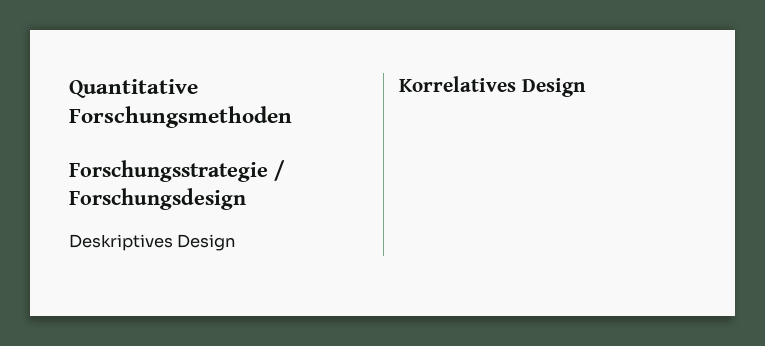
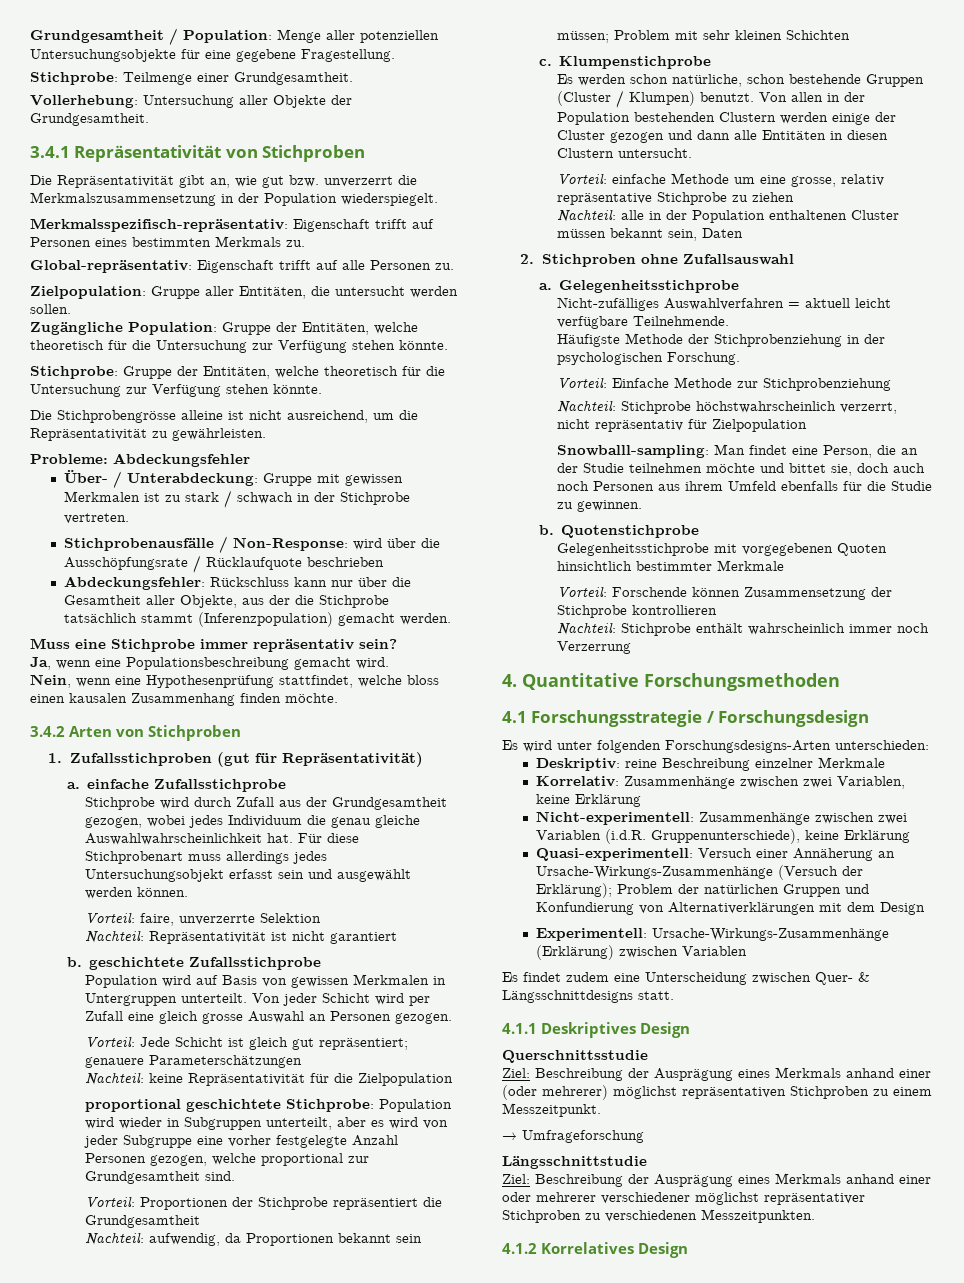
- Quantitative Forschungsmethoden
+ Grundgesamtheit / Population: Menge aller potenziellen Untersuchungsobjekte für eine gegebene Fragestellung.
+ Stichprobe: Teilmenge einer Grundgesamtheit.
+ Vollerhebung: Untersuchung aller Objekte der Grundgesamtheit.
+ 3.4.1 Repräsentativität von Stichproben
+ Die Repräsentativität gibt an, wie gut bzw. unverzerrt die Merkmalszusammensetzung in der Population wiederspiegelt.
+ Merkmalsspezifisch-repräsentativ: Eigenschaft trifft auf Personen eines bestimmten Merkmals zu.
+ Global-repräsentativ: Eigenschaft trifft auf alle Personen zu.
+ Zielpopulation: Gruppe aller Entitäten, die untersucht werden sollen.
+ Zugängliche Population: Gruppe der Entitäten, welche theoretisch für die Untersuchung zur Verfügung stehen könnte.
+ Stichprobe: Gruppe der Entitäten, welche theoretisch für die Untersuchung zur Verfügung stehen könnte.
+ Die Stichprobengrösse alleine ist nicht ausreichend, um die Repräsentativität zu gewährleisten.
+ Probleme: Abdeckungsfehler
+ Über- / Unterabdeckung: Gruppe mit gewissen Merkmalen ist zu stark / schwach in der Stichprobe vertreten.
+ Stichprobenausfälle / Non-Response: wird über die Ausschöpfungsrate / Rücklaufquote beschrieben
+ Abdeckungsfehler: Rückschluss kann nur über die Gesamtheit aller Objekte, aus der die Stichprobe tatsächlich stammt (Inferenzpopulation) gemacht werden.
+ Muss eine Stichprobe immer repräsentativ sein?
+ Ja, wenn eine Populationsbeschreibung gemacht wird.
+ Nein, wenn eine Hypothesenprüfung stattfindet, welche bloss einen kausalen Zusammenhang finden möchte.
+ 3.4.2 Arten von Stichproben
+ 1. Zufallsstichproben (gut für Repräsentativität)
+ a. einfache Zufallsstichprobe
+ Stichprobe wird durch Zufall aus der Grundgesamtheit gezogen, wobei jedes Individuum die genau gleiche Auswahlwahrscheinlichkeit hat. Für diese Stichprobenart muss allerdings jedes Untersuchungsobjekt erfasst sein und ausgewählt werden können.
+ Vorteil: faire, unverzerrte Selektion
+ Nachteil: Repräsentativität ist nicht garantiert
+ b. geschichtete Zufallsstichprobe
+ Population wird auf Basis von gewissen Merkmalen in Untergruppen unterteilt. Von jeder Schicht wird per Zufall eine gleich grosse Auswahl an Personen gezogen.
+ Vorteil: Jede Schicht ist gleich gut repräsentiert; genauere Parameterschätzungen
+ Nachteil: keine Repräsentativität für die Zielpopulation
+ proportional geschichtete Stichprobe: Population wird wieder in Subgruppen unterteilt, aber es wird von jeder Subgruppe eine vorher festgelegte Anzahl Personen gezogen, welche proportional zur Grundgesamtheit sind.
+ Vorteil: Proportionen der Stichprobe repräsentiert die Grundgesamtheit
+ Nachteil: aufwendig, da Proportionen bekannt sein müssen; Problem mit sehr kleinen Schichten
+ c. Klumpenstichprobe
+ Es werden schon natürliche, schon bestehende Gruppen (Cluster / Klumpen) benutzt. Von allen in der Population bestehenden Clustern werden einige der Cluster gezogen und dann alle Entitäten in diesen Clustern untersucht.
+ Vorteil: einfache Methode um eine grosse, relativ repräsentative Stichprobe zu ziehen
+ Nachteil: alle in der Population enthaltenen Cluster müssen bekannt sein, Daten
+ 2. Stichproben ohne Zufallsauswahl
+ a. Gelegenheitsstichprobe
+ Nicht-zufälliges Auswahlverfahren = aktuell leicht verfügbare Teilnehmende.
+ Häufigste Methode der Stichprobenziehung in der psychologischen Forschung.
+ Vorteil: Einfache Methode zur Stichprobenziehung
+ Nachteil: Stichprobe höchstwahrscheinlich verzerrt, nicht repräsentativ für Zielpopulation
+ Snowballl-sampling: Man findet eine Person, die an der Studie teilnehmen möchte und bittet sie, doch auch noch Personen aus ihrem Umfeld ebenfalls für die Studie zu gewinnen.
+ b. Quotenstichprobe
+ Gelegenheitsstichprobe mit vorgegebenen Quoten hinsichtlich bestimmter Merkmale
+ Vorteil: Forschende können Zusammensetzung der Stichprobe kontrollieren
+ Nachteil: Stichprobe enthält wahrscheinlich immer noch Verzerrung
+ 4. Quantitative Forschungsmethoden
- Forschungsstrategie / Forschungsdesign
+ 4.1 Forschungsstrategie / Forschungsdesign
- Deskriptives Design
- Korrelatives Design
+ Es wird unter folgenden Forschungsdesigns-Arten unterschieden:
+ Deskriptiv: reine Beschreibung einzelner Merkmale
+ Korrelativ: Zusammenhänge zwischen zwei Variablen, keine Erklärung
+ Nicht-experimentell: Zusammenhänge zwischen zwei Variablen (i.d.R. Gruppenunterschiede), keine Erklärung
+ Quasi-experimentell: Versuch einer Annäherung an Ursache-Wirkungs-Zusammenhänge (Versuch der Erklärung); Problem der natürlichen Gruppen und Konfundierung von Alternativerklärungen mit dem Design
+ Experimentell: Ursache-Wirkungs-Zusammenhänge (Erklärung) zwischen Variablen
+ Es findet zudem eine Unterscheidung zwischen Quer- & Längsschnittdesigns statt.
+ 4.1.1 Deskriptives Design
+ Querschnittsstudie
+ Ziel: Beschreibung der Ausprägung eines Merkmals anhand einer (oder mehrerer) möglichst repräsentativen Stichproben zu einem Messzeitpunkt.
+ → Umfrageforschung
+ Längsschnittstudie
+ Ziel: Beschreibung der Ausprägung eines Merkmals anhand einer oder mehrerer verschiedener möglichst repräsentativer Stichproben zu verschiedenen Messzeitpunkten.
+ 4.1.2 Korrelatives Design

